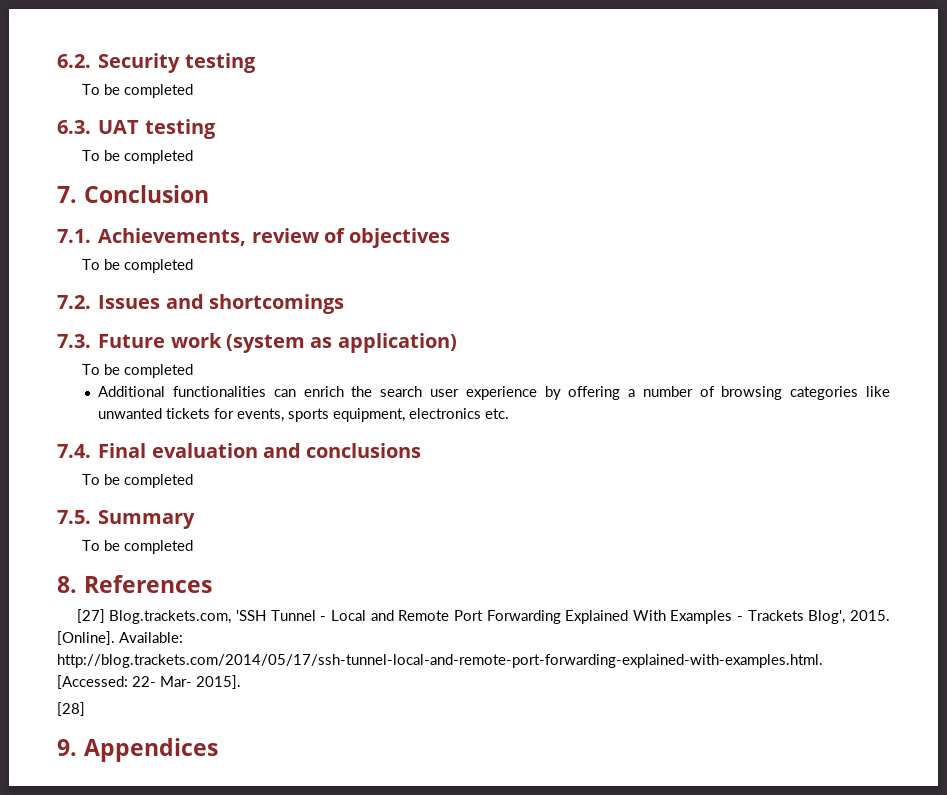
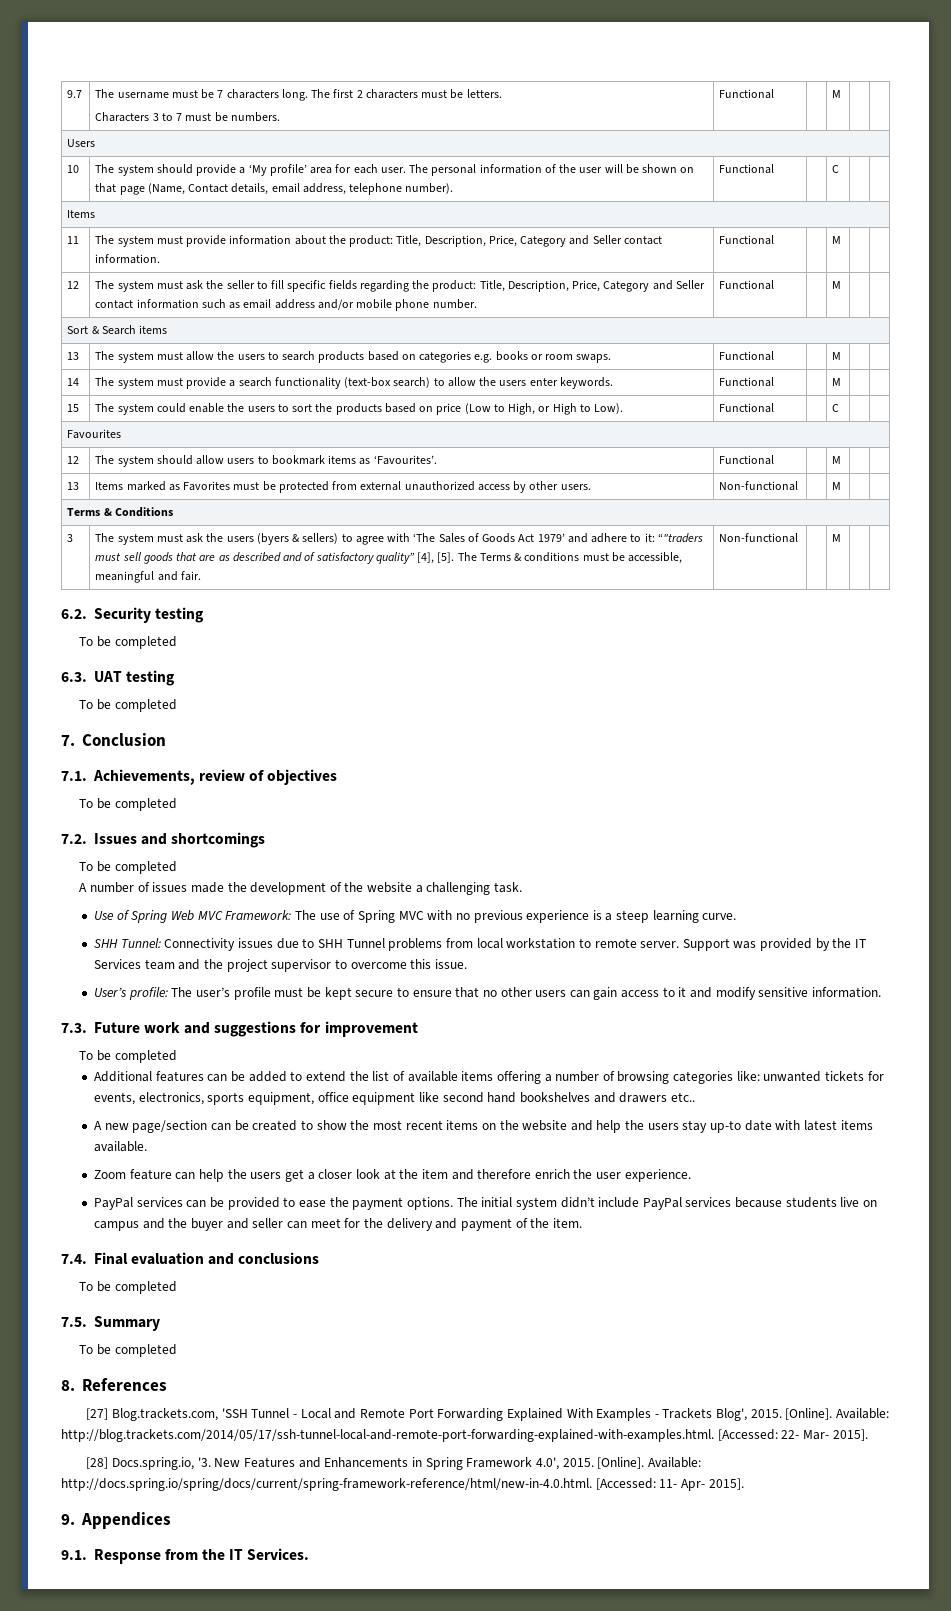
+ 9.7 | The username must be 7 characters long. The first 2 characters must be letters.
+ Characters 3 to 7 must be numbers. | Functional | | M | |
+ Users
+ 10 | The system should provide a ‘My profile’ area for each user. The personal information of the user will be shown on that page (Name, Contact details, email address, telephone number). | Functional | | C | |
+ Items
+ 11 | The system must provide information about the product: Title, Description, Price, Category and Seller contact information. | Functional | | M | |
+ 12 | The system must ask the seller to fill specific fields regarding the product: Title, Description, Price, Category and Seller contact information such as email address and/or mobile phone number. | Functional | | M | |
+ Sort & Search items
+ 13 | The system must allow the users to search products based on categories e.g. books or room swaps. | Functional | | M | |
+ 14 | The system must provide a search functionality (text-box search) to allow the users enter keywords. | Functional | | M | |
+ 15 | The system could enable the users to sort the products based on price (Low to High, or High to Low). | Functional | | C | |
+ Favourites
+ 12 | The system should allow users to bookmark items as ‘Favourites’. | Functional | | M | |
+ 13 | Items marked as Favorites must be protected from external unauthorized access by other users. | Non-functional | | M | |
+ Terms & Conditions
+ 3 | The system must ask the users (byers & sellers) to agree with ‘The Sales of Goods Act 1979’ and adhere to it: “"traders must sell goods that are as described and of satisfactory quality” [4], [5]. The Terms & conditions must be accessible, meaningful and fair. | Non-functional | | M
  7.2. Issues and shortcomings
+ To be completed
+ A number of issues made the development of the website a challenging task.
+ Use of Spring Web MVC Framework: The use of Spring MVC with no previous experience is a steep learning curve.
+ SHH Tunnel: Connectivity issues due to SHH Tunnel problems from local workstation to remote server. Support was provided by the IT Services team and the project supervisor to overcome this issue.
+ User’s profile: The user’s profile must be kept secure to ensure that no other users can gain access to it and modify sensitive information.
- 7.3. Future work (system as application)
+ 7.3. Future work and suggestions for improvement
- Additional functionalities can enrich the search user experience by offering a number of browsing categories like unwanted tickets for events, sports equipment, electronics etc.
+ Additional features can be added to extend the list of available items offering a number of browsing categories like: unwanted tickets for events, electronics, sports equipment, office equipment like second hand bookshelves and drawers etc..
+ A new page/section can be created to show the most recent items on the website and help the users stay up-to date with latest items available.
+ Zoom feature can help the users get a closer look at the item and therefore enrich the user experience.
+ PayPal services can be provided to ease the payment options. The initial system didn’t include PayPal services because students live on campus and the buyer and seller can meet for the delivery and payment of the item.
- [28]
+ [28] Docs.spring.io, '3. New Features and Enhancements in Spring Framework 4.0', 2015. [Online]. Available: http://docs.spring.io/spring/docs/current/spring-framework-reference/html/new-in-4.0.html. [Accessed: 11- Apr- 2015].
  9. Appendices
+ 9.1. Response from the IT Services.

